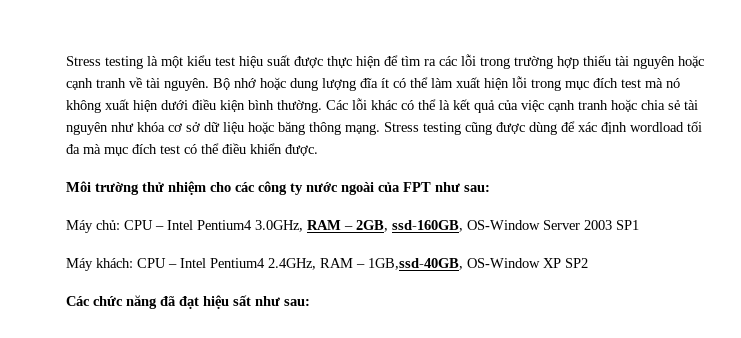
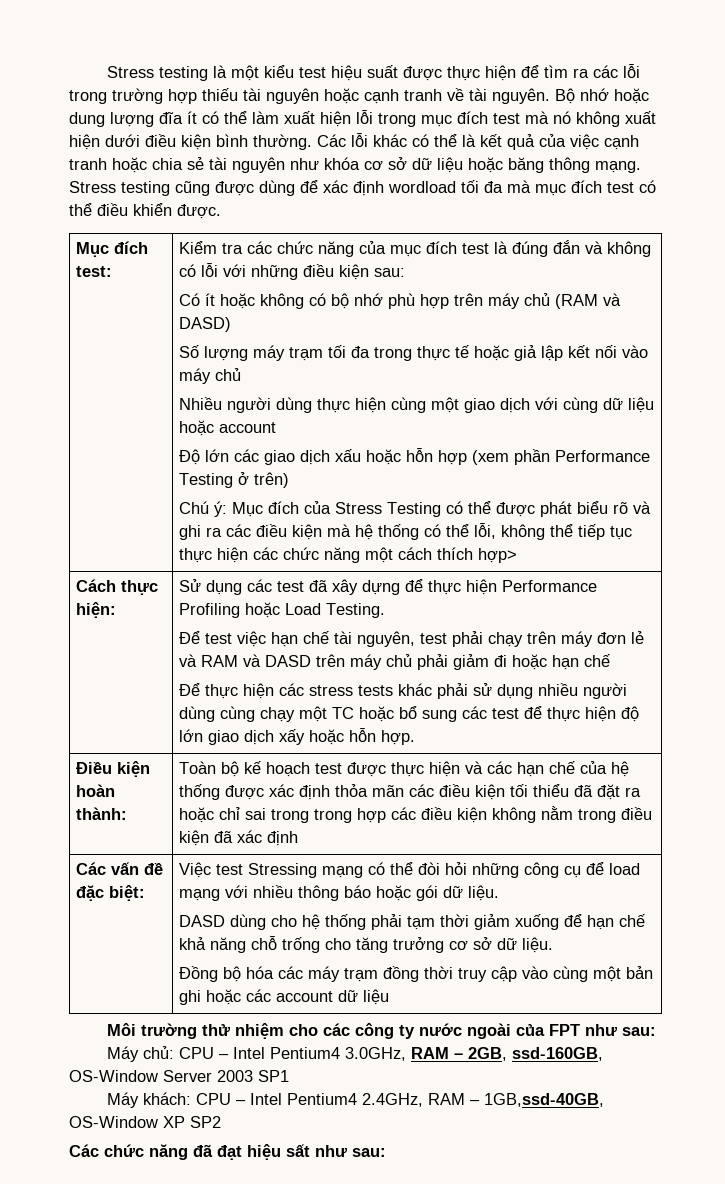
+ Mục đích test: | Kiểm tra các chức năng của mục đích test là đúng đắn và không có lỗi với những điều kiện sau:
+ Có ít hoặc không có bộ nhớ phù hợp trên máy chủ (RAM và DASD)
+ Số lượng máy trạm tối đa trong thực tế hoặc giả lập kết nối vào máy chủ
+ Nhiều người dùng thực hiện cùng một giao dịch với cùng dữ liệu hoặc account
+ Độ lớn các giao dịch xấu hoặc hỗn hợp (xem phần Performance Testing ở trên)
+ Chú ý: Mục đích của Stress Testing có thể được phát biểu rõ và ghi ra các điều kiện mà hệ thống có thể lỗi, không thể tiếp tục thực hiện các chức năng một cách thích hợp>
+ Cách thực hiện: | Sử dụng các test đã xây dựng để thực hiện Performance Profiling hoặc Load Testing.
+ Để test việc hạn chế tài nguyên, test phải chạy trên máy đơn lẻ và RAM và DASD trên máy chủ phải giảm đi hoặc hạn chế
+ Để thực hiện các stress tests khác phải sử dụng nhiều người dùng cùng chạy một TC hoặc bổ sung các test để thực hiện độ lớn giao dịch xấy hoặc hỗn hợp.
+ Điều kiện hoàn thành: | Toàn bộ kế hoạch test được thực hiện và các hạn chế của hệ thống được xác định thỏa mãn các điều kiện tối thiểu đã đặt ra hoặc chỉ sai trong trong hợp các điều kiện không nằm trong điều kiện đã xác định
+ Các vấn đề đặc biệt: | Việc test Stressing mạng có thể đòi hỏi những công cụ để load mạng với nhiều thông báo hoặc gói dữ liệu.
+ DASD dùng cho hệ thống phải tạm thời giảm xuống để hạn chế khả năng chỗ trống cho tăng trưởng cơ sở dữ liệu.
+ Đồng bộ hóa các máy trạm đồng thời truy cập vào cùng một bản ghi hoặc các account dữ liệu

